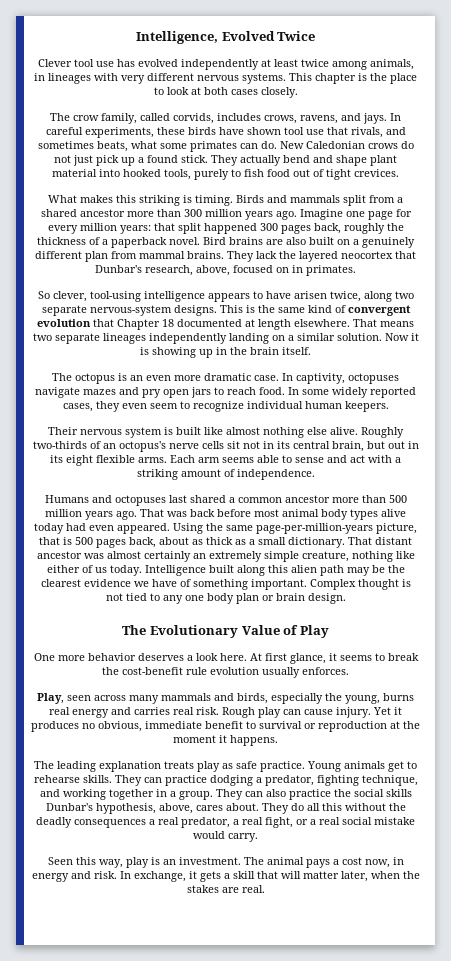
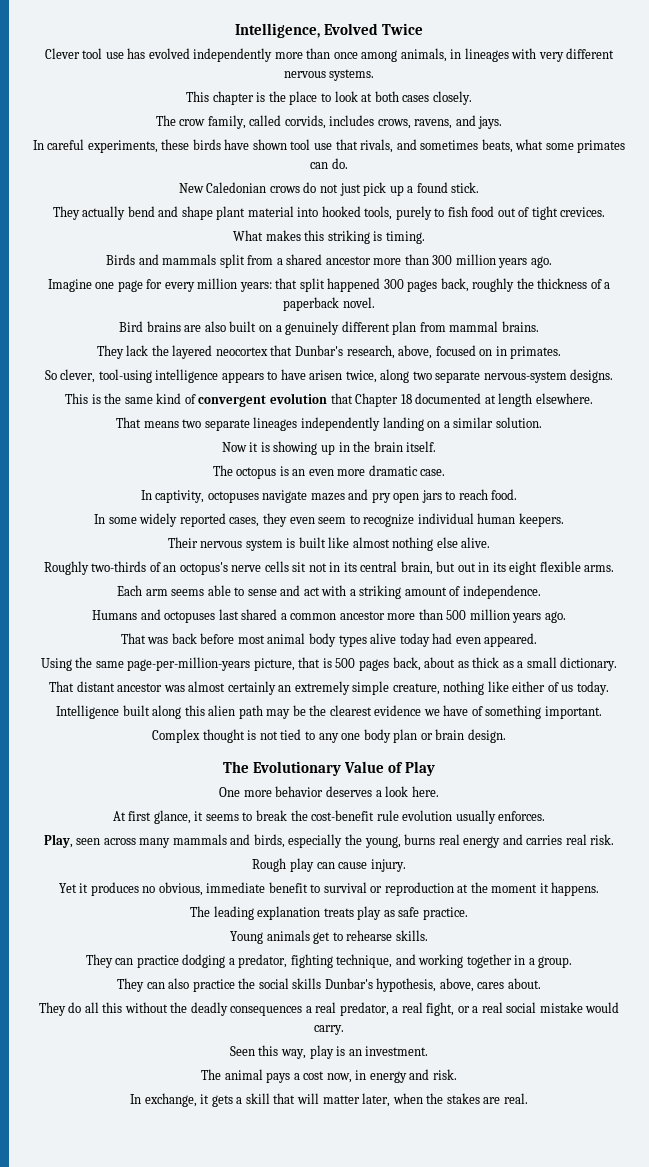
- Clever tool use has evolved independently at least twice among animals, in lineages with very different nervous systems. This chapter is the place to look at both cases closely.
+ Clever tool use has evolved independently more than once among animals, in lineages with very different nervous systems.
+ This chapter is the place to look at both cases closely.
- The crow family, called corvids, includes crows, ravens, and jays. In careful experiments, these birds have shown tool use that rivals, and sometimes beats, what some primates can do. New Caledonian crows do not just pick up a found stick. They actually bend and shape plant material into hooked tools, purely to fish food out of tight crevices.
+ The crow family, called corvids, includes crows, ravens, and jays.
+ In careful experiments, these birds have shown tool use that rivals, and sometimes beats, what some primates can do.
+ New Caledonian crows do not just pick up a found stick.
+ They actually bend and shape plant material into hooked tools, purely to fish food out of tight crevices.
- What makes this striking is timing. Birds and mammals split from a shared ancestor more than 300 million years ago. Imagine one page for every million years:
+ What makes this striking is timing.
+ Birds and mammals split from a shared ancestor more than 300 million years ago.
+ Imagine one page for every million years:
- that split happened 300 pages back, roughly the thickness of a paperback novel. Bird brains are also built on a genuinely different plan from mammal brains. They lack the layered neocortex that Dunbar's research, above, focused on in primates.
+ that split happened 300 pages back, roughly the thickness of a paperback novel.
+ Bird brains are also built on a genuinely different plan from mammal brains.
+ They lack the layered neocortex that Dunbar's research, above, focused on in primates.
- So clever, tool-using intelligence appears to have arisen twice, along two separate nervous-system designs. This is the same kind of convergent evolution that Chapter 18 documented at length elsewhere. That means two separate lineages independently landing on a similar solution. Now it is showing up in the brain itself.
+ So clever, tool-using intelligence appears to have arisen twice, along two separate nervous-system designs.
+ This is the same kind of convergent evolution that Chapter 18 documented at length elsewhere.
+ That means two separate lineages independently landing on a similar solution.
+ Now it is showing up in the brain itself.
- The octopus is an even more dramatic case. In captivity, octopuses navigate mazes and pry open jars to reach food. In some widely reported cases, they even seem to recognize individual human keepers.
+ The octopus is an even more dramatic case.
+ In captivity, octopuses navigate mazes and pry open jars to reach food.
+ In some widely reported cases, they even seem to recognize individual human keepers.
- Their nervous system is built like almost nothing else alive. Roughly two-thirds of an octopus's nerve cells sit not in its central brain, but out in its eight flexible arms. Each arm seems able to sense and act with a striking amount of independence.
+ Their nervous system is built like almost nothing else alive.
+ Roughly two-thirds of an octopus's nerve cells sit not in its central brain, but out in its eight flexible arms.
+ Each arm seems able to sense and act with a striking amount of independence.
- Humans and octopuses last shared a common ancestor more than 500 million years ago. That was back before most animal body types alive today had even appeared. Using the same page-per-million-years picture, that is 500 pages back, about as thick as a small dictionary. That distant ancestor was almost certainly an extremely simple creature, nothing like either of us today. Intelligence built along this alien path may be the clearest evidence we have of something important. Complex thought is not tied to any one body plan or brain design.
+ Humans and octopuses last shared a common ancestor more than 500 million years ago.
+ That was back before most animal body types alive today had even appeared.
+ Using the same page-per-million-years picture, that is 500 pages back, about as thick as a small dictionary.
+ That distant ancestor was almost certainly an extremely simple creature, nothing like either of us today.
+ Intelligence built along this alien path may be the clearest evidence we have of something important.
+ Complex thought is not tied to any one body plan or brain design.
- One more behavior deserves a look here. At first glance, it seems to break the cost-benefit rule evolution usually enforces.
+ One more behavior deserves a look here.
+ At first glance, it seems to break the cost-benefit rule evolution usually enforces.
- Play, seen across many mammals and birds, especially the young, burns real energy and carries real risk. Rough play can cause injury. Yet it produces no obvious, immediate benefit to survival or reproduction at the moment it happens.
+ Play, seen across many mammals and birds, especially the young, burns real energy and carries real risk.
+ Rough play can cause injury.
+ Yet it produces no obvious, immediate benefit to survival or reproduction at the moment it happens.
- The leading explanation treats play as safe practice. Young animals get to rehearse skills. They can practice dodging a predator, fighting technique, and working together in a group. They can also practice the social skills Dunbar's hypothesis, above, cares about. They do all this without the deadly consequences a real predator, a real fight, or a real social mistake would carry.
+ The leading explanation treats play as safe practice.
+ Young animals get to rehearse skills.
+ They can practice dodging a predator, fighting technique, and working together in a group.
+ They can also practice the social skills Dunbar's hypothesis, above, cares about.
+ They do all this without the deadly consequences a real predator, a real fight, or a real social mistake would carry.
- Seen this way, play is an investment. The animal pays a cost now, in energy and risk. In exchange, it gets a skill that will matter later, when the stakes are real.
+ Seen this way, play is an investment.
+ The animal pays a cost now, in energy and risk.
+ In exchange, it gets a skill that will matter later, when the stakes are real.

